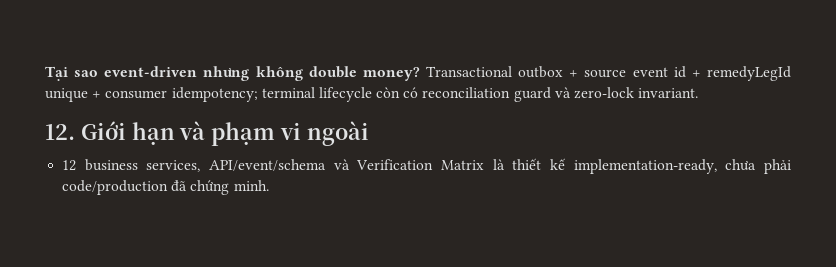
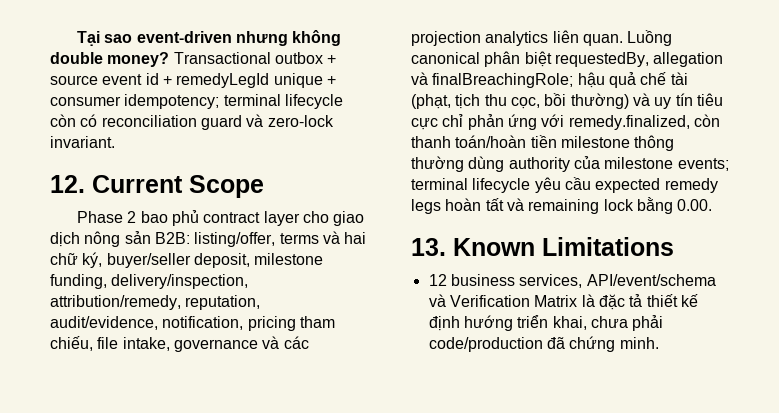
- 12. Giới hạn và phạm vi ngoài
+ 12. Current Scope
+ Phase 2 bao phủ contract layer cho giao dịch nông sản B2B: listing/offer, terms và hai chữ ký, buyer/seller deposit, milestone funding, delivery/inspection, attribution/remedy, reputation, audit/evidence, notification, pricing tham chiếu, file intake, governance và các projection analytics liên quan. Luồng canonical phân biệt requestedBy, allegation và finalBreachingRole; hậu quả chế tài (phạt, tịch thu cọc, bồi thường) và uy tín tiêu cực chỉ phản ứng với remedy.finalized, còn thanh toán/hoàn tiền milestone thông thường dùng authority của milestone events; terminal lifecycle yêu cầu expected remedy legs hoàn tất và remaining lock bằng 0.00.
+ 13. Known Limitations
- 12 business services, API/event/schema và Verification Matrix là thiết kế implementation-ready, chưa phải code/production đã chứng minh.
+ 12 business services, API/event/schema và Verification Matrix là đặc tả thiết kế định hướng triển khai, chưa phải code/production đã chứng minh.

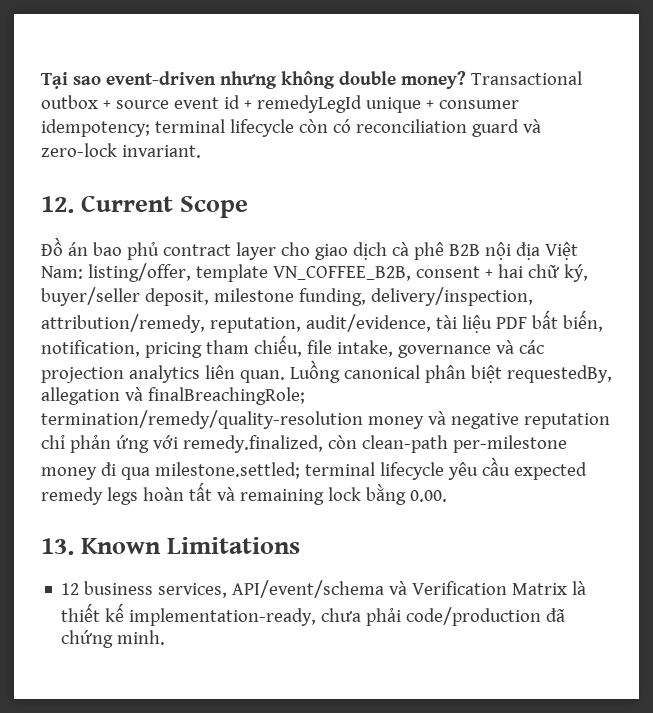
- Phase 2 bao phủ contract layer cho giao dịch nông sản B2B: listing/offer, terms và hai chữ ký, buyer/seller deposit, milestone funding, delivery/inspection, attribution/remedy, reputation, audit/evidence, notification, pricing tham chiếu, file intake, governance và các projection analytics liên quan.
+ Đồ án bao phủ contract layer cho giao dịch cà phê B2B nội địa Việt Nam: listing/offer, template VN_COFFEE_B2B, consent + hai chữ ký, buyer/seller deposit, milestone funding, delivery/inspection, attribution/remedy, reputation, audit/evidence, tài liệu PDF bất biến, notification, pricing tham chiếu, file intake, governance và các projection analytics liên quan.
- Luồng canonical phân biệt requestedBy, allegation và finalBreachingRole; hậu quả chế tài (phạt, tịch thu cọc, bồi thường) và uy tín tiêu cực chỉ phản ứng với remedy.finalized, còn thanh toán/hoàn tiền milestone thông thường dùng authority của milestone events; terminal lifecycle yêu cầu expected remedy legs hoàn tất và remaining lock bằng 0.00.
+ Luồng canonical phân biệt requestedBy, allegation và finalBreachingRole; termination/remedy/quality-resolution money và negative reputation chỉ phản ứng với remedy.finalized, còn clean-path per-milestone money đi qua milestone.settled; terminal lifecycle yêu cầu expected remedy legs hoàn tất và remaining lock bằng 0.00.
- 12 business services, API/event/schema và Verification Matrix là đặc tả thiết kế định hướng triển khai, chưa phải code/production đã chứng minh.
+ 12 business services, API/event/schema và Verification Matrix là thiết kế implementation-ready, chưa phải code/production đã chứng minh.

